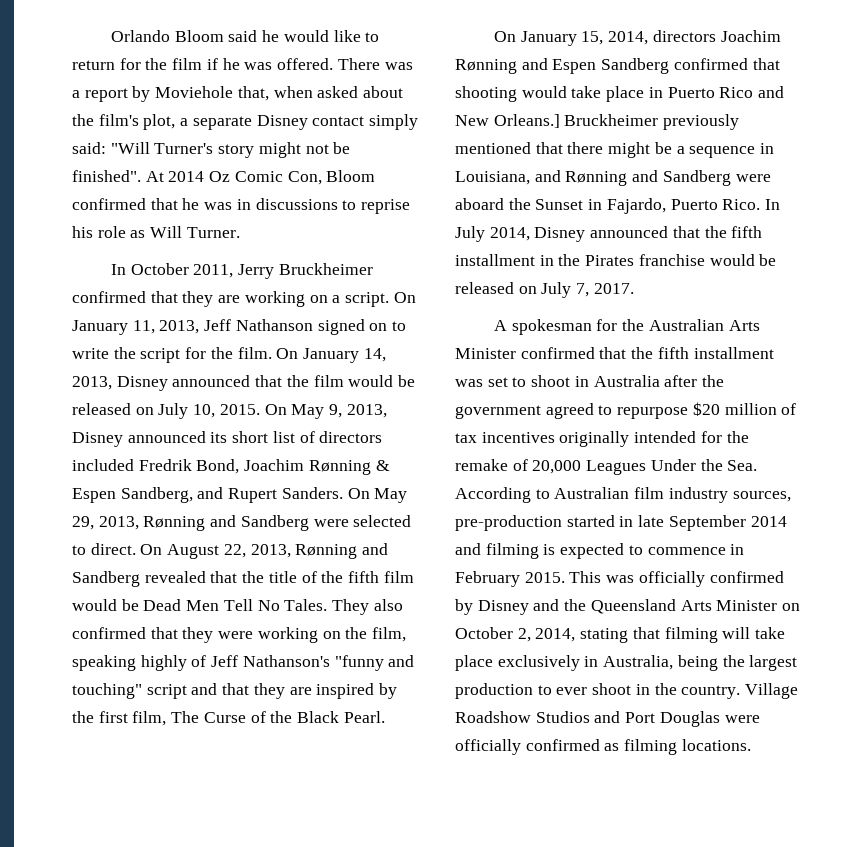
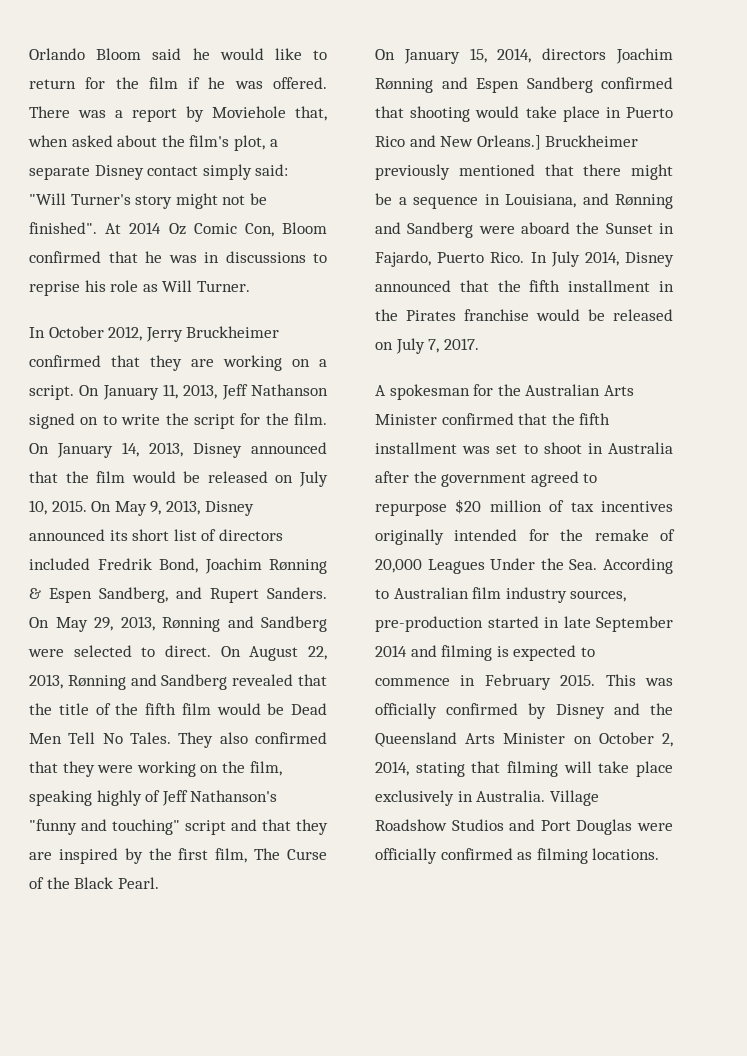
- In October 2011, Jerry Bruckheimer confirmed that they are working on a script.
+ In October 2012, Jerry Bruckheimer confirmed that they are working on a script.
- This was officially confirmed by Disney and the Queensland Arts Minister on October 2, 2014, stating that filming will take place exclusively in Australia, being the largest production to ever shoot in the country.
+ This was officially confirmed by Disney and the Queensland Arts Minister on October 2, 2014, stating that filming will take place exclusively in Australia.

